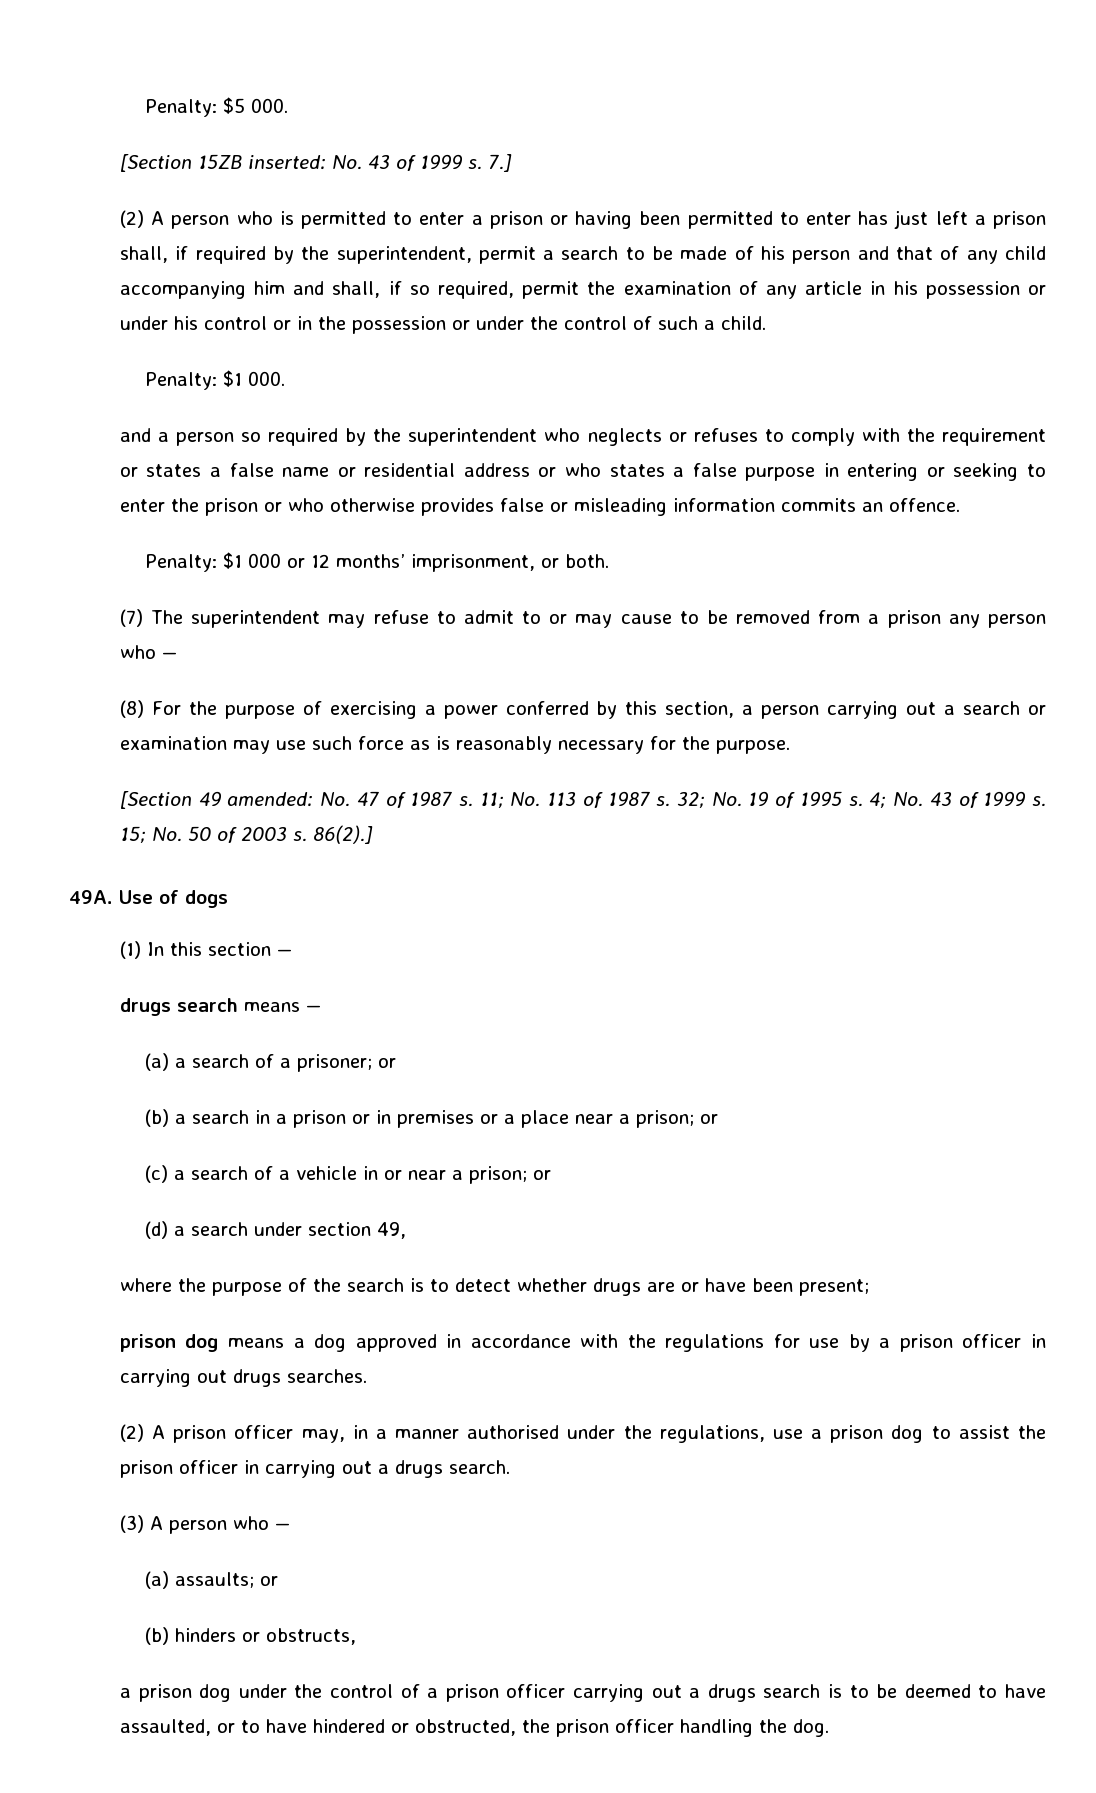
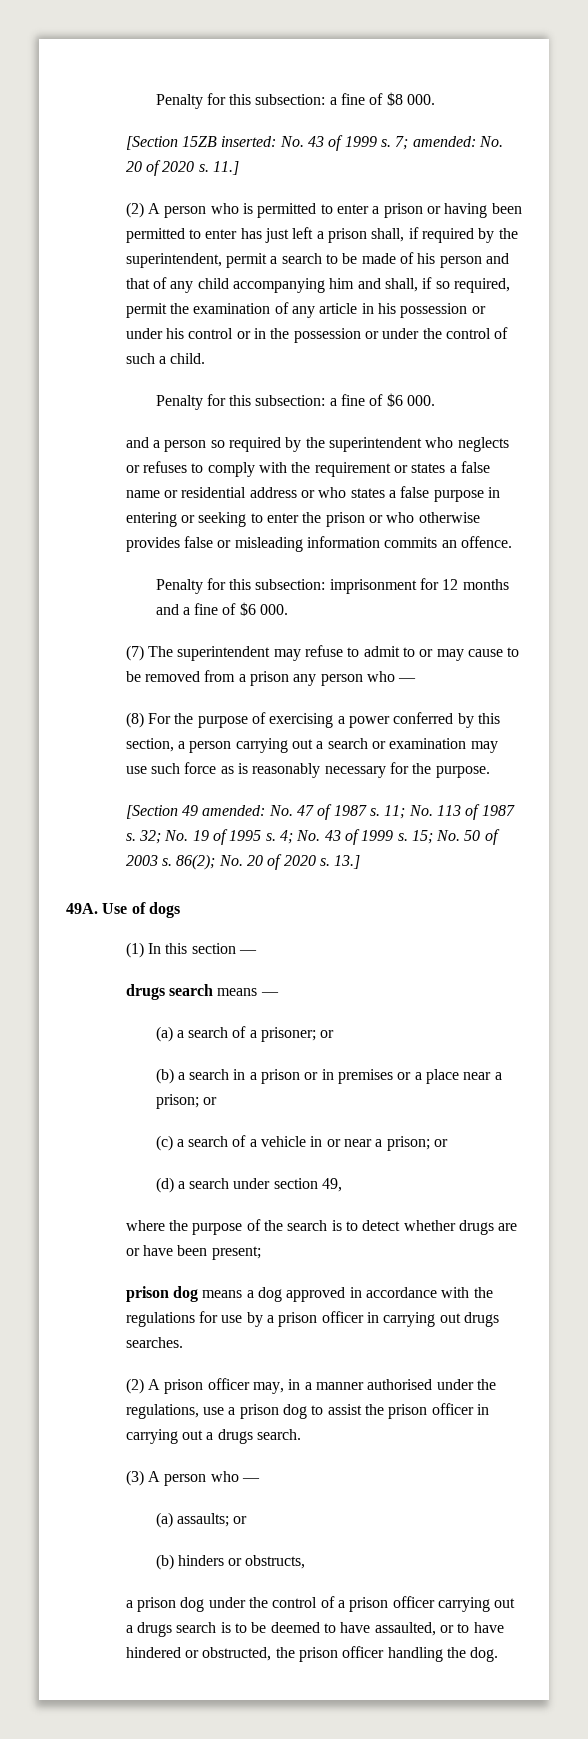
- Penalty: $5 000.
+ Penalty for this subsection: a fine of $8 000.
- 7.]
+ 7; amended: No. 20 of 2020 s. 11.]
- Penalty: $1 000.
+ Penalty for this subsection: a fine of $6 000.
- Penalty: $1 000 or 12 months’ imprisonment, or both.
+ Penalty for this subsection: imprisonment for 12 months and a fine of $6 000.
- 86(2).]
+ 86(2); No. 20 of 2020 s. 13.]

